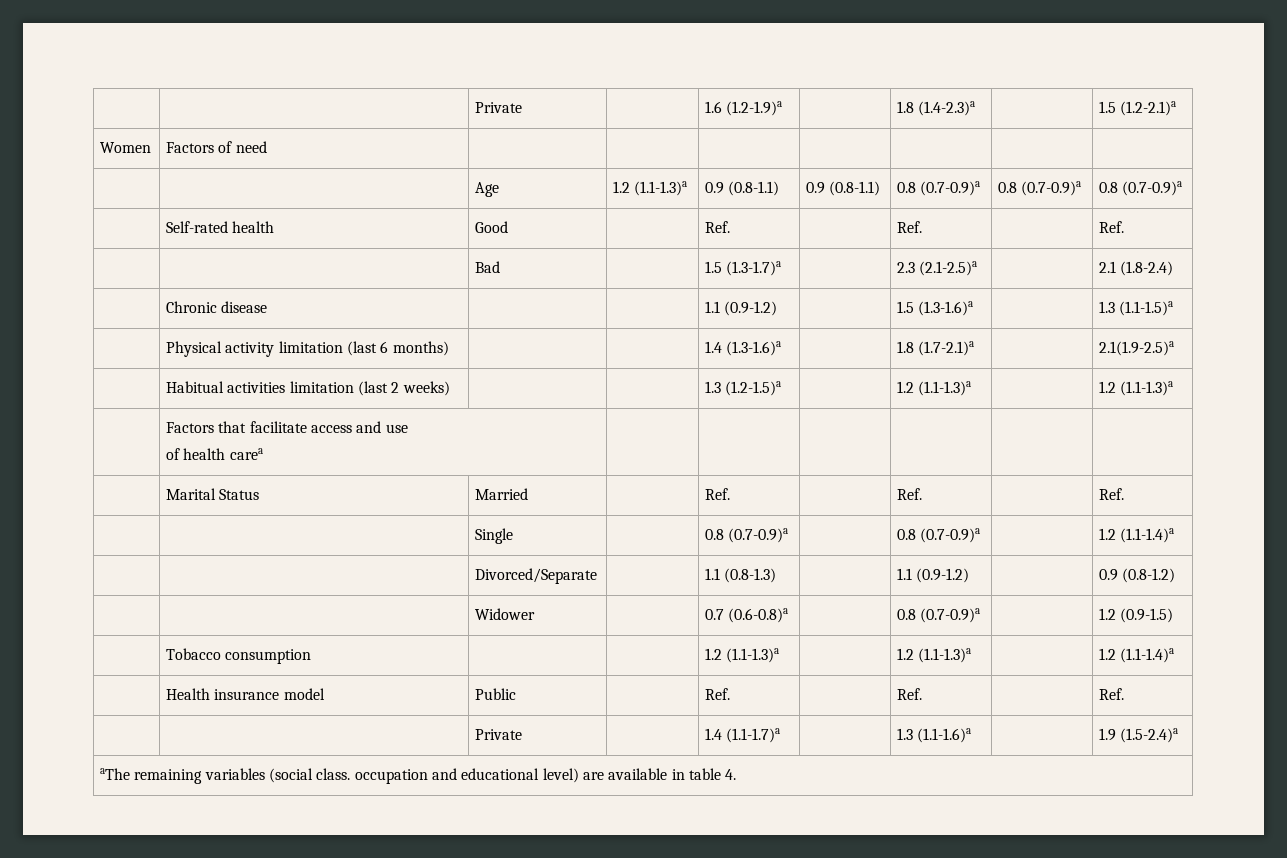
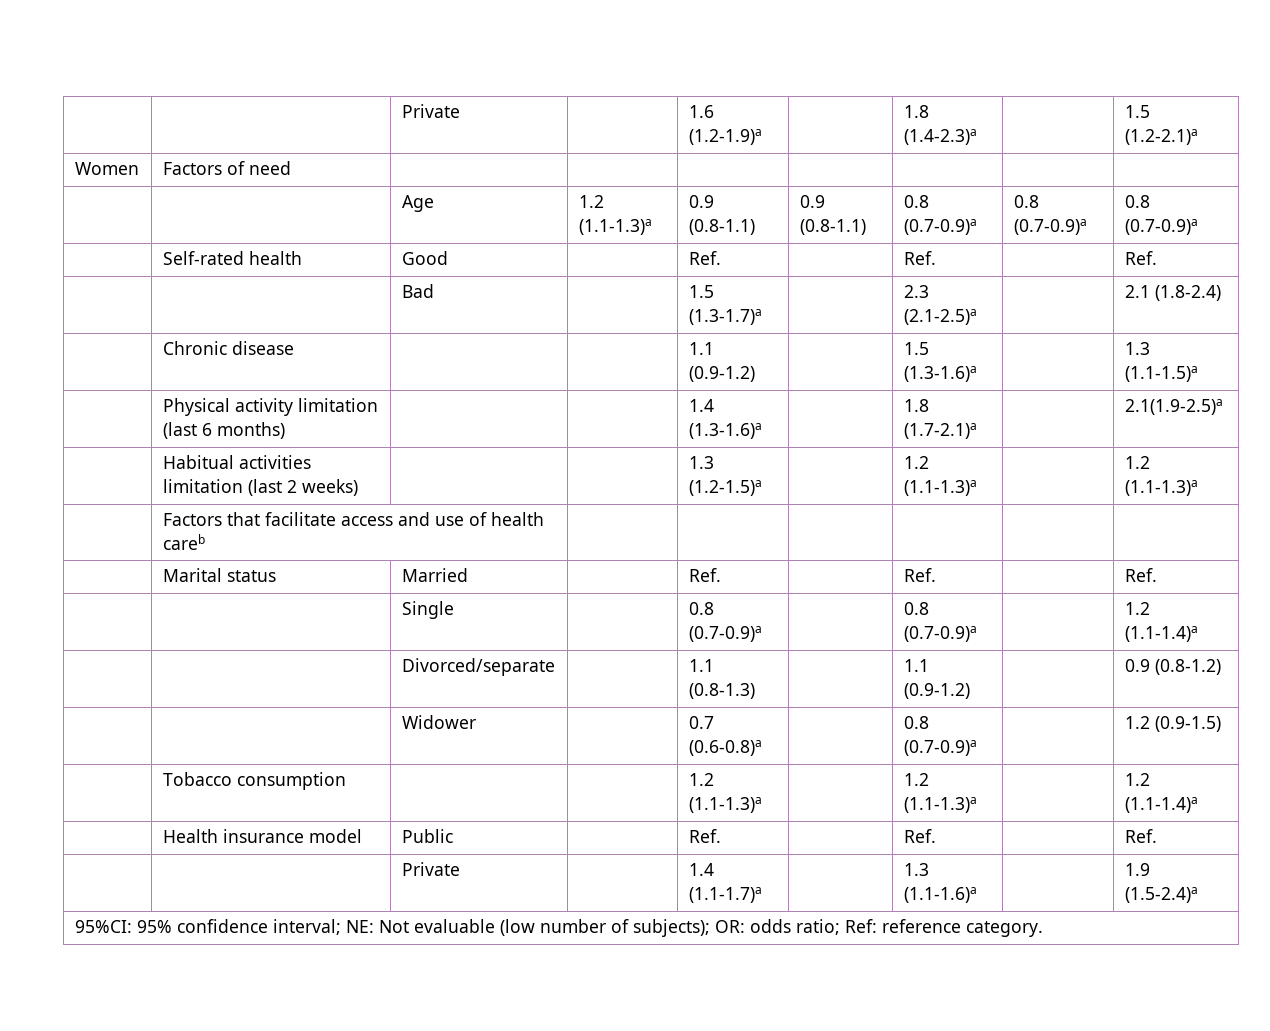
- | Factors that facilitate access and use
- of health carea | | | | | |
+ | Factors that facilitate access and use of health careb | | | | | |
- | Marital Status | Married | | Ref. | | Ref. | | Ref.
+ | Marital status | Married | | Ref. | | Ref. | | Ref.
- | | Divorced/Separate | | 1.1 (0.8-1.3) | | 1.1 (0.9-1.2) | | 0.9 (0.8-1.2)
+ | | Divorced/separate | | 1.1 (0.8-1.3) | | 1.1 (0.9-1.2) | | 0.9 (0.8-1.2)
- aThe remaining variables (social class. occupation and educational level) are available in table 4.
+ 95%CI: 95% confidence interval; NE: Not evaluable (low number of subjects); OR: odds ratio; Ref: reference category.

